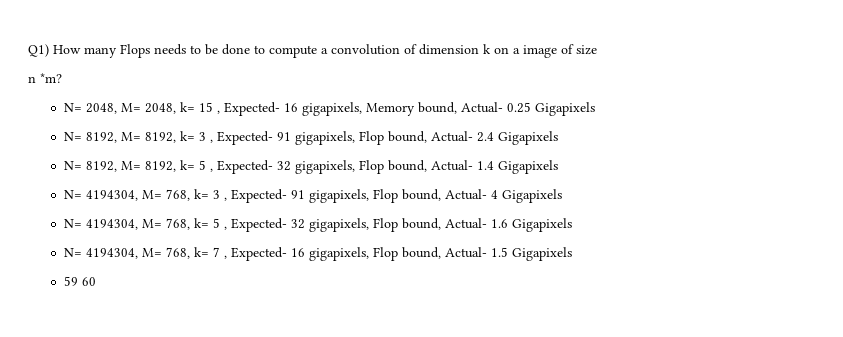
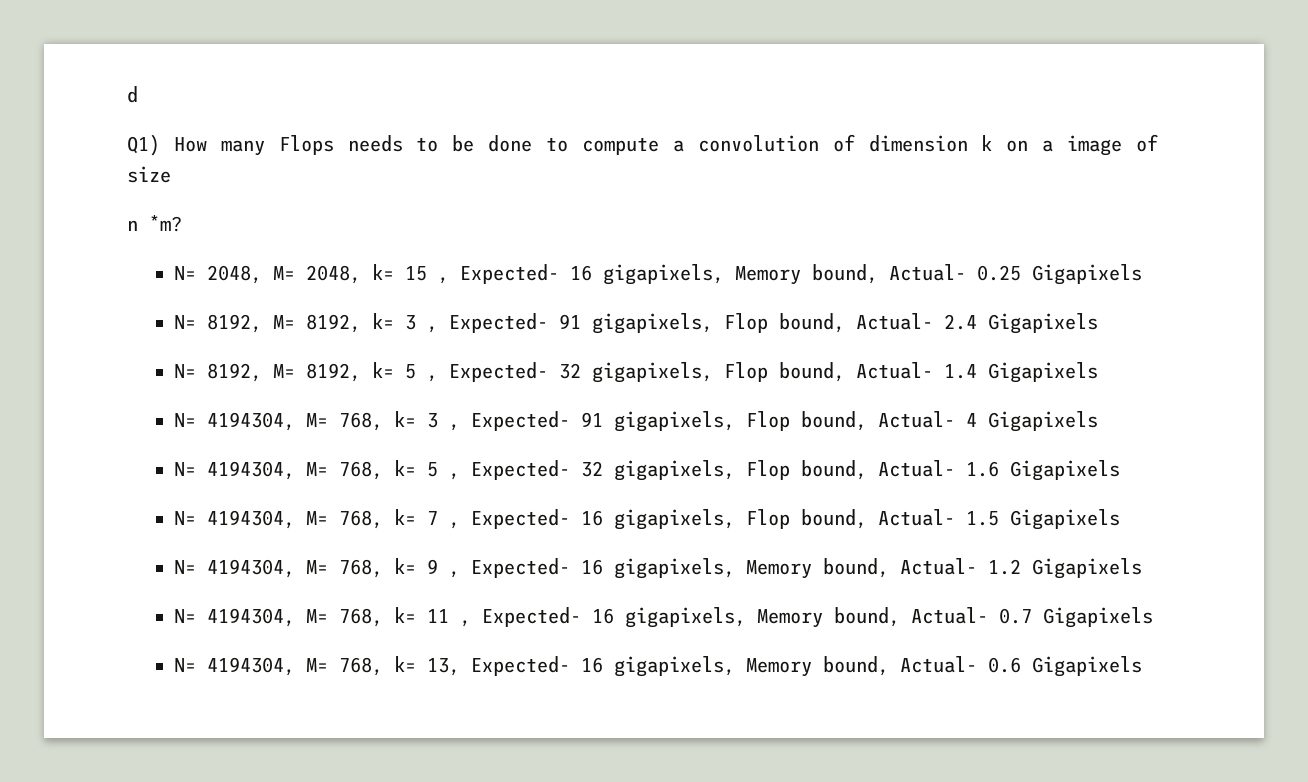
+ d
- 59 60
+ N= 4194304, M= 768, k= 9 , Expected- 16 gigapixels, Memory bound, Actual- 1.2 Gigapixels
+ N= 4194304, M= 768, k= 11 , Expected- 16 gigapixels, Memory bound, Actual- 0.7 Gigapixels
+ N= 4194304, M= 768, k= 13, Expected- 16 gigapixels, Memory bound, Actual- 0.6 Gigapixels

